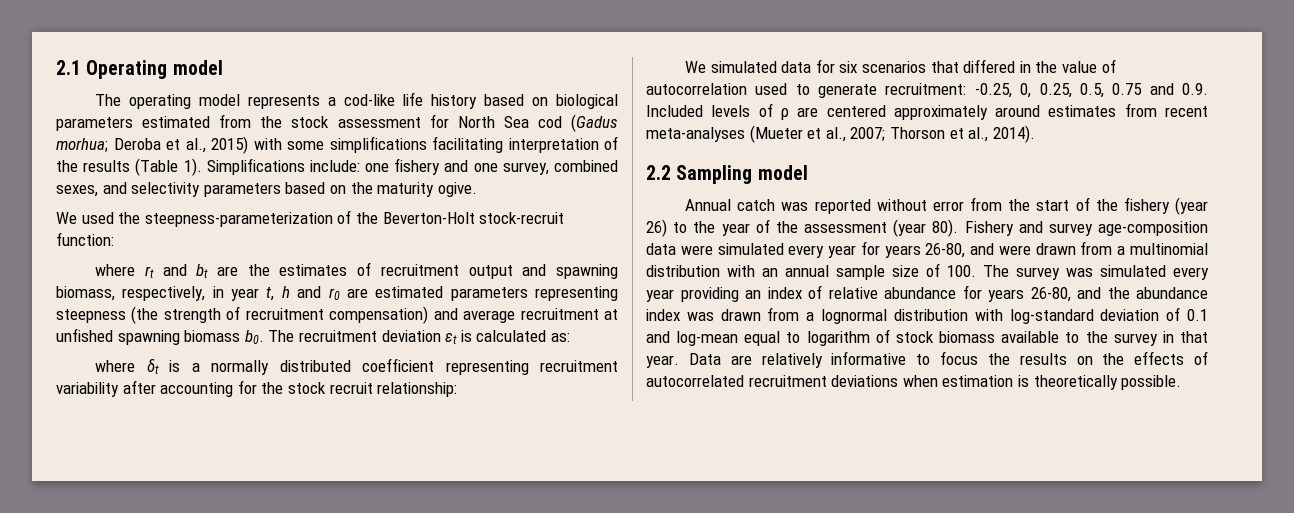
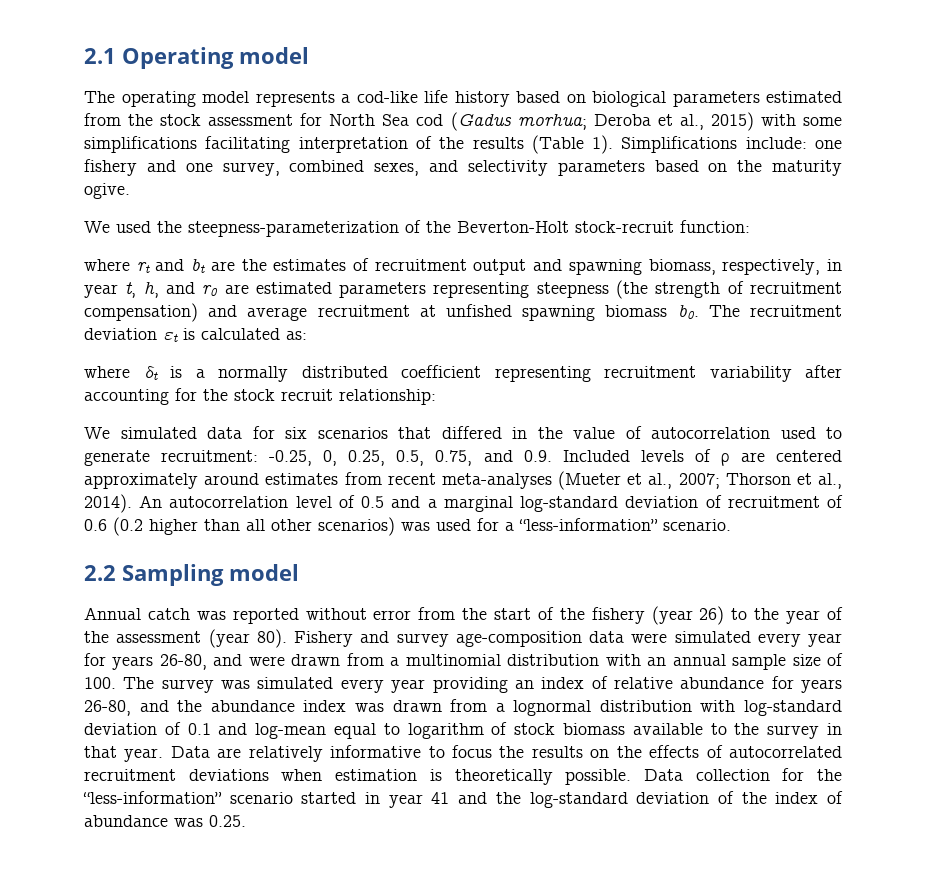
- where rt and bt are the estimates of recruitment output and spawning biomass, respectively, in year t, h and r0 are estimated parameters representing steepness (the strength of recruitment compensation) and average recruitment at unfished spawning biomass b0.
+ where rt and bt are the estimates of recruitment output and spawning biomass, respectively, in year t, h, and r0 are estimated parameters representing steepness (the strength of recruitment compensation) and average recruitment at unfished spawning biomass b0.
- We simulated data for six scenarios that differed in the value of autocorrelation used to generate recruitment: -0.25, 0, 0.25, 0.5, 0.75 and 0.9. Included levels of ρ are centered approximately around estimates from recent meta-analyses (Mueter et al., 2007; Thorson et al., 2014).
+ We simulated data for six scenarios that differed in the value of autocorrelation used to generate recruitment: -0.25, 0, 0.25, 0.5, 0.75, and 0.9. Included levels of ρ are centered approximately around estimates from recent meta-analyses (Mueter et al., 2007; Thorson et al., 2014). An autocorrelation level of 0.5 and a marginal log-standard deviation of recruitment of 0.6 (0.2 higher than all other scenarios) was used for a “less-information” scenario.
+ Data collection for the “less-information” scenario started in year 41 and the log-standard deviation of the index of abundance was 0.25.

